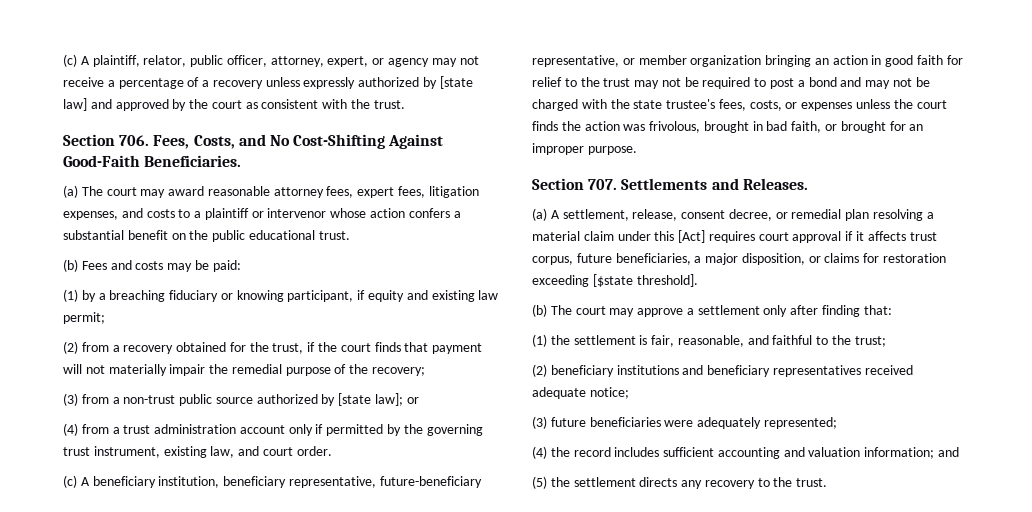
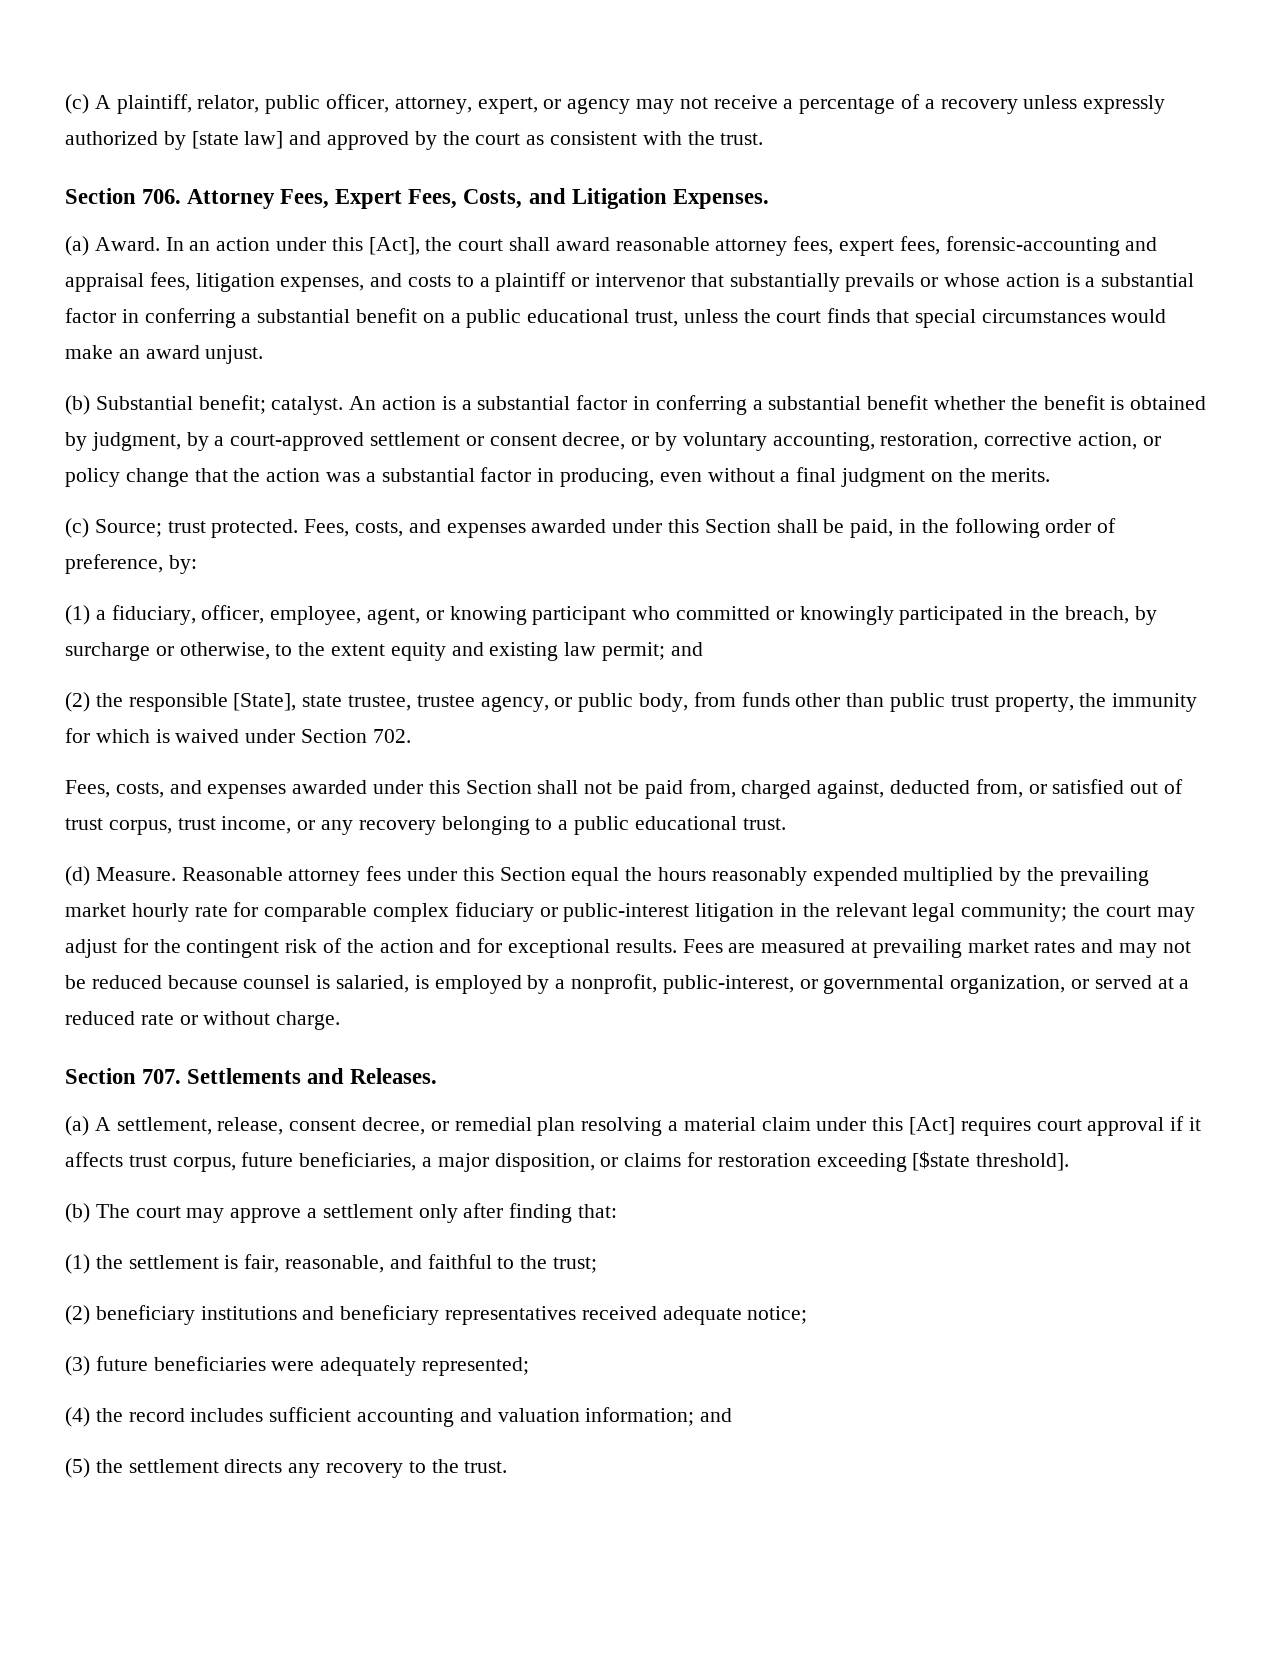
- Section 706. Fees, Costs, and No Cost-Shifting Against Good-Faith Beneficiaries.
- (a) The court may award reasonable attorney fees, expert fees, litigation expenses, and costs to a plaintiff or intervenor whose action confers a substantial benefit on the public educational trust.
- (b) Fees and costs may be paid:
- (1) by a breaching fiduciary or knowing participant, if equity and existing law permit;
- (2) from a recovery obtained for the trust, if the court finds that payment will not materially impair the remedial purpose of the recovery;
- (3) from a non-trust public source authorized by [state law]; or
- (4) from a trust administration account only if permitted by the governing trust instrument, existing law, and court order.
- (c) A beneficiary institution, beneficiary representative, future-beneficiary representative, or member organization bringing an action in good faith for relief to the trust may not be required to post a bond and may not be charged with the state trustee's fees, costs, or expenses unless the court finds the action was frivolous, brought in bad faith, or brought for an improper purpose.
+ Section 706. Attorney Fees, Expert Fees, Costs, and Litigation Expenses.
+ (a) Award. In an action under this [Act], the court shall award reasonable attorney fees, expert fees, forensic-accounting and appraisal fees, litigation expenses, and costs to a plaintiff or intervenor that substantially prevails or whose action is a substantial factor in conferring a substantial benefit on a public educational trust, unless the court finds that special circumstances would make an award unjust.
+ (b) Substantial benefit; catalyst. An action is a substantial factor in conferring a substantial benefit whether the benefit is obtained by judgment, by a court-approved settlement or consent decree, or by voluntary accounting, restoration, corrective action, or policy change that the action was a substantial factor in producing, even without a final judgment on the merits.
+ (c) Source; trust protected. Fees, costs, and expenses awarded under this Section shall be paid, in the following order of preference, by:
+ (1) a fiduciary, officer, employee, agent, or knowing participant who committed or knowingly participated in the breach, by surcharge or otherwise, to the extent equity and existing law permit; and
+ (2) the responsible [State], state trustee, trustee agency, or public body, from funds other than public trust property, the immunity for which is waived under Section 702.
+ Fees, costs, and expenses awarded under this Section shall not be paid from, charged against, deducted from, or satisfied out of trust corpus, trust income, or any recovery belonging to a public educational trust.
+ (d) Measure. Reasonable attorney fees under this Section equal the hours reasonably expended multiplied by the prevailing market hourly rate for comparable complex fiduciary or public-interest litigation in the relevant legal community; the court may adjust for the contingent risk of the action and for exceptional results. Fees are measured at prevailing market rates and may not be reduced because counsel is salaried, is employed by a nonprofit, public-interest, or governmental organization, or served at a reduced rate or without charge.

